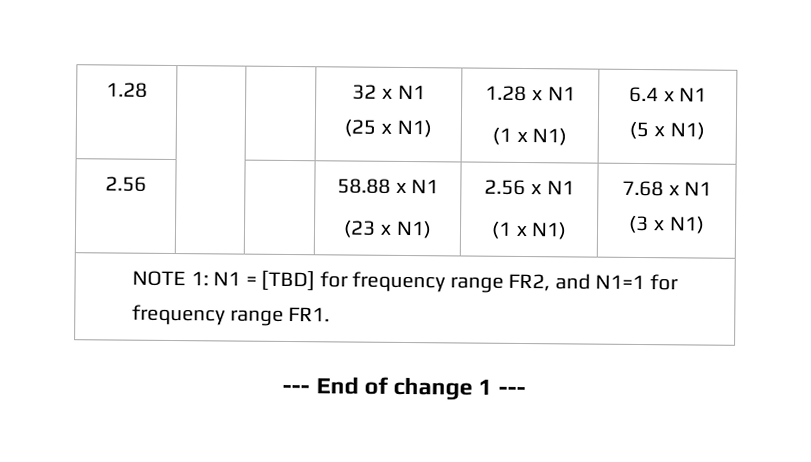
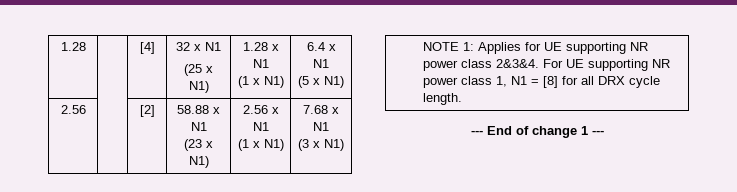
- 1.28 | | | 32 x N1
+ 1.28 | | [4] | 32 x N1
- 2.56 | | | 58.88 x N1
+ 2.56 | | [2] | 58.88 x N1
- NOTE 1: N1 = [TBD] for frequency range FR2, and N1=1 for frequency range FR1.
+ NOTE 1: Applies for UE supporting NR power class 2&3&4. For UE supporting NR power class 1, N1 = [8] for all DRX cycle length.

